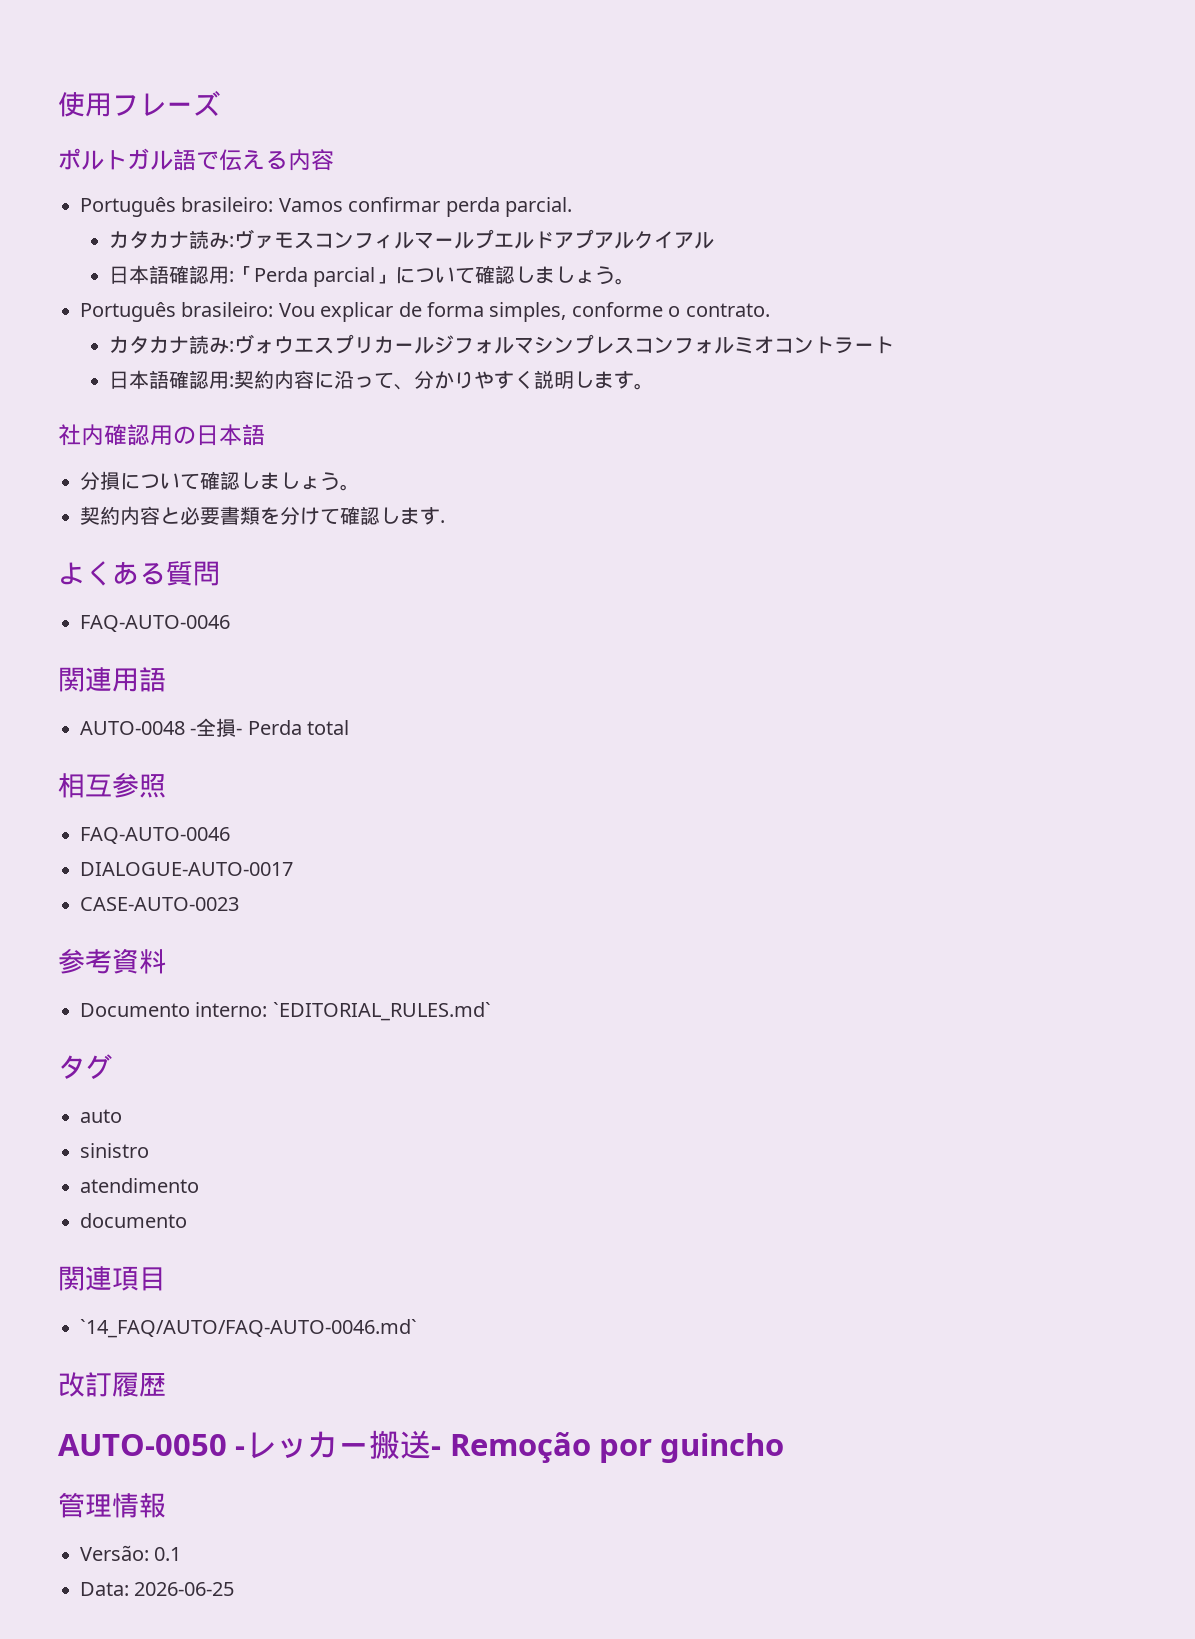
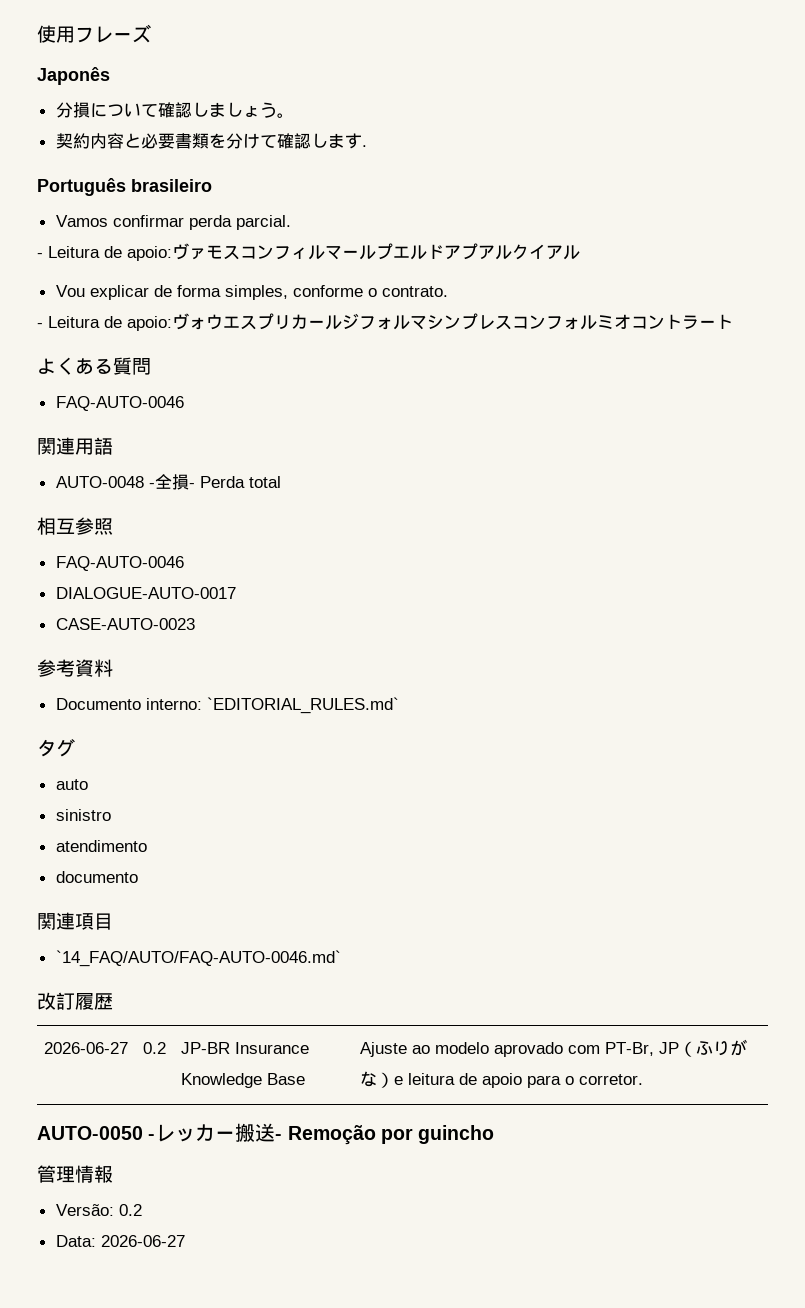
- ポルトガル語で伝える内容
- Português brasileiro: Vamos confirmar perda parcial.
- カタカナ読み:ヴァモスコンフィルマールプエルドアプアルクイアル
- 日本語確認用:「Perda parcial」について確認しましょう。
- Português brasileiro: Vou explicar de forma simples, conforme o contrato.
- カタカナ読み:ヴォウエスプリカールジフォルマシンプレスコンフォルミオコントラート
- 日本語確認用:契約内容に沿って、分かりやすく説明します。
- 社内確認用の日本語
+ Japonês
+ Português brasileiro
+ Vamos confirmar perda parcial.
+ - Leitura de apoio:ヴァモスコンフィルマールプエルドアプアルクイアル
+ Vou explicar de forma simples, conforme o contrato.
+ - Leitura de apoio:ヴォウエスプリカールジフォルマシンプレスコンフォルミオコントラート
+ 2026-06-27 | 0.2 | JP-BR Insurance Knowledge Base | Ajuste ao modelo aprovado com PT-Br, JP（ふりがな）e leitura de apoio para o corretor.
- Versão: 0.1
+ Versão: 0.2
- Data: 2026-06-25
+ Data: 2026-06-27

